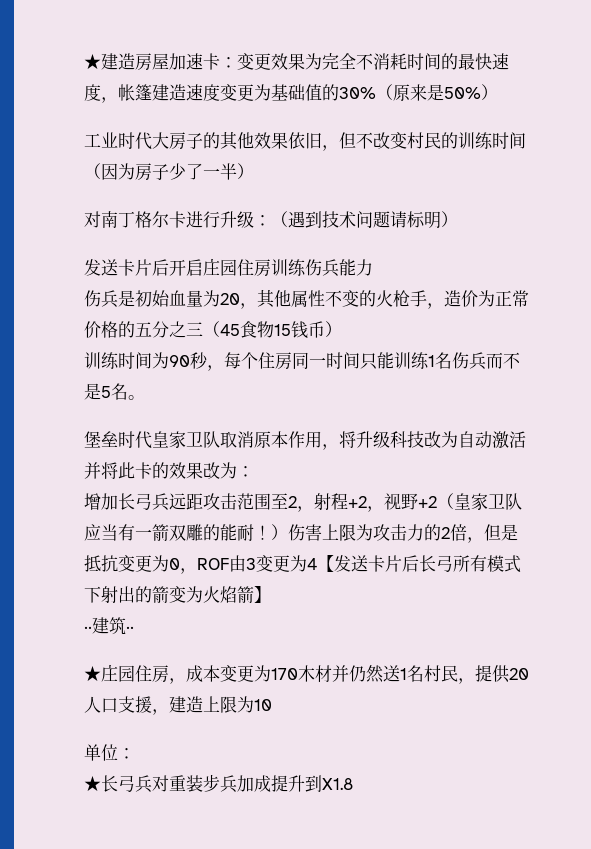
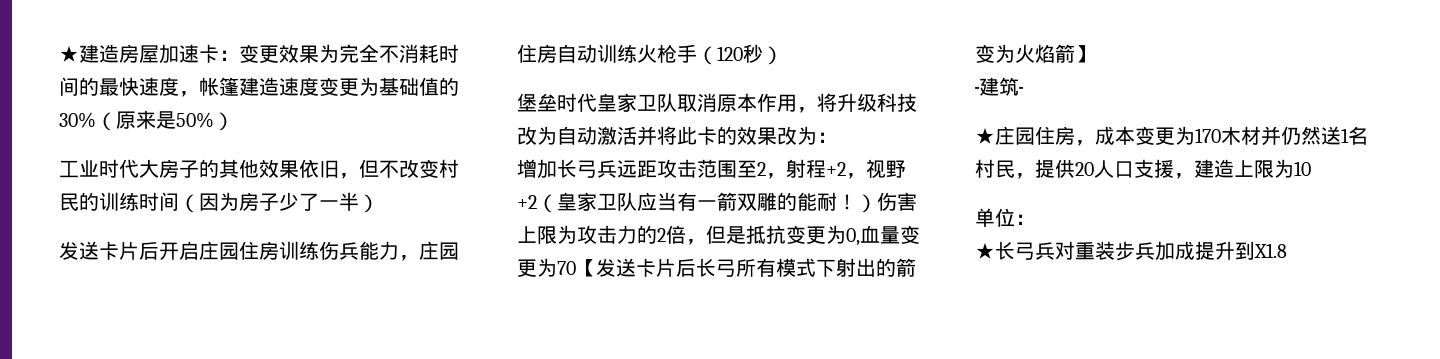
- 对南丁格尔卡进行升级：（遇到技术问题请标明）
- 发送卡片后开启庄园住房训练伤兵能力
- 伤兵是初始血量为20，其他属性不变的火枪手，造价为正常价格的五分之三（45食物15钱币）
- 训练时间为90秒，每个住房同一时间只能训练1名伤兵而不是5名。
+ 发送卡片后开启庄园住房训练伤兵能力，庄园住房自动训练火枪手（120秒）
- 增加长弓兵远距攻击范围至2，射程+2，视野+2（皇家卫队应当有一箭双雕的能耐！）伤害上限为攻击力的2倍，但是抵抗变更为0，ROF由3变更为4【发送卡片后长弓所有模式下射出的箭变为火焰箭】
+ 增加长弓兵远距攻击范围至2，射程+2，视野+2（皇家卫队应当有一箭双雕的能耐！）伤害上限为攻击力的2倍，但是抵抗变更为0,血量变更为70【发送卡片后长弓所有模式下射出的箭变为火焰箭】

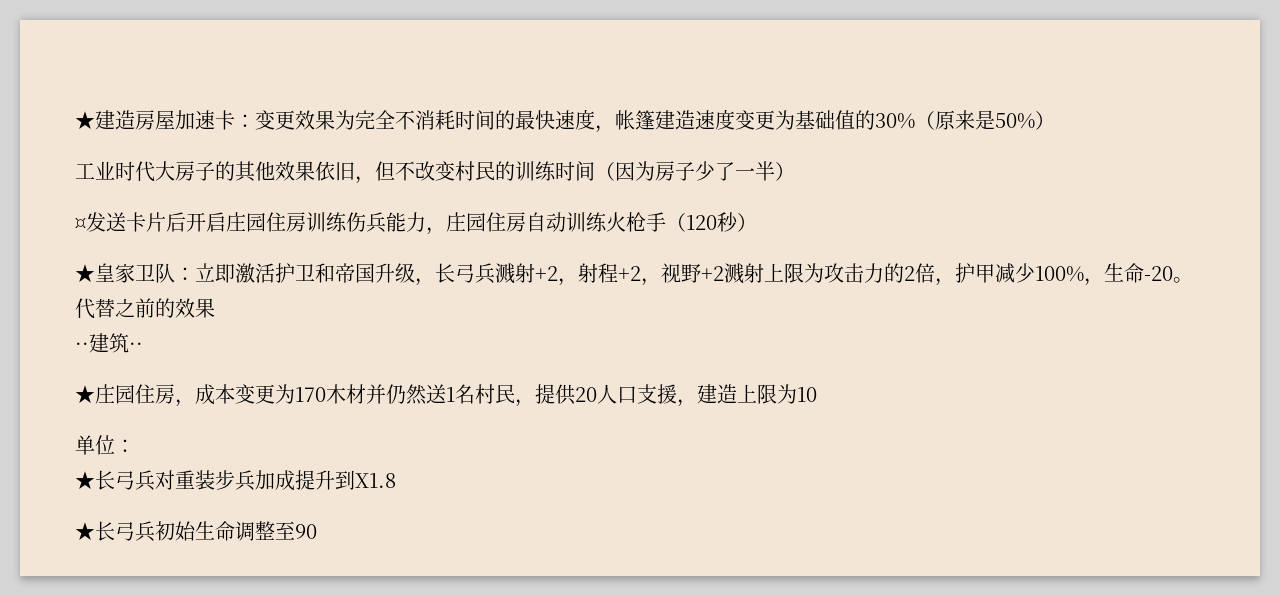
- 发送卡片后开启庄园住房训练伤兵能力，庄园住房自动训练火枪手（120秒）
+ ¤发送卡片后开启庄园住房训练伤兵能力，庄园住房自动训练火枪手（120秒）
- 堡垒时代皇家卫队取消原本作用，将升级科技改为自动激活并将此卡的效果改为：
- 增加长弓兵远距攻击范围至2，射程+2，视野+2（皇家卫队应当有一箭双雕的能耐！）伤害上限为攻击力的2倍，但是抵抗变更为0,血量变更为70【发送卡片后长弓所有模式下射出的箭变为火焰箭】
+ ★皇家卫队：立即激活护卫和帝国升级，长弓兵溅射+2，射程+2，视野+2溅射上限为攻击力的2倍，护甲减少100%，生命-20。代替之前的效果
+ ★长弓兵初始生命调整至90

